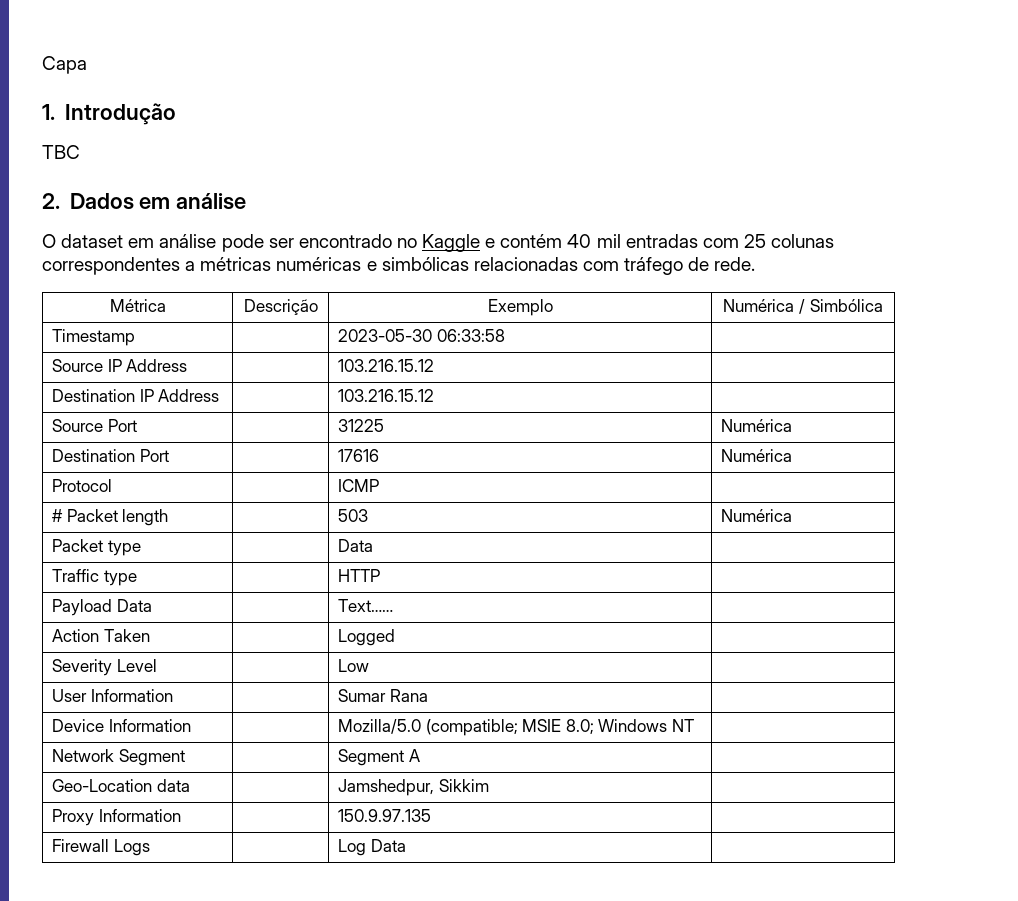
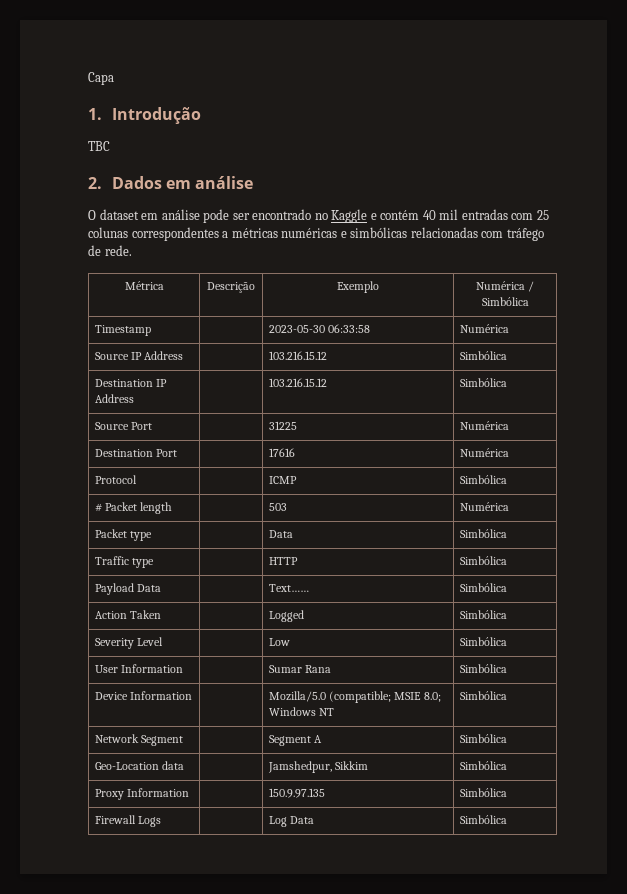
- Timestamp | | 2023-05-30 06:33:58 |
+ Timestamp | | 2023-05-30 06:33:58 | Numérica
- Source IP Address | | 103.216.15.12 |
+ Source IP Address | | 103.216.15.12 | Simbólica
- Destination IP Address | | 103.216.15.12 |
+ Destination IP Address | | 103.216.15.12 | Simbólica
- Protocol | | ICMP |
+ Protocol | | ICMP | Simbólica
- Packet type | | Data |
+ Packet type | | Data | Simbólica
- Traffic type | | HTTP |
+ Traffic type | | HTTP | Simbólica
- Payload Data | | Text…… |
+ Payload Data | | Text…… | Simbólica
- Action Taken | | Logged |
+ Action Taken | | Logged | Simbólica
- Severity Level | | Low |
+ Severity Level | | Low | Simbólica
- User Information | | Sumar Rana |
+ User Information | | Sumar Rana | Simbólica
- Device Information | | Mozilla/5.0 (compatible; MSIE 8.0; Windows NT |
+ Device Information | | Mozilla/5.0 (compatible; MSIE 8.0; Windows NT | Simbólica
- Network Segment | | Segment A |
+ Network Segment | | Segment A | Simbólica
- Geo-Location data | | Jamshedpur, Sikkim |
+ Geo-Location data | | Jamshedpur, Sikkim | Simbólica
- Proxy Information | | 150.9.97.135 |
+ Proxy Information | | 150.9.97.135 | Simbólica
- Firewall Logs | | Log Data |
+ Firewall Logs | | Log Data | Simbólica

